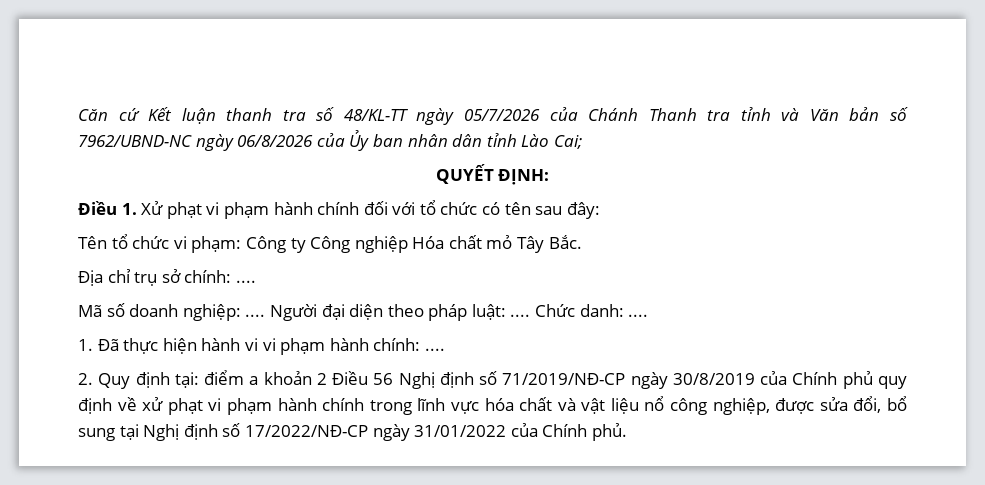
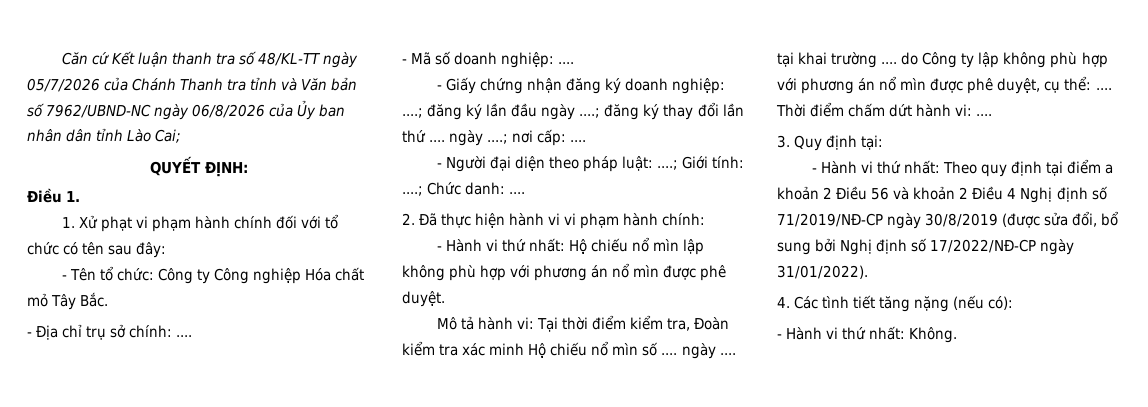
- Điều 1. Xử phạt vi phạm hành chính đối với tổ chức có tên sau đây:
+ Điều 1.
+ 1. Xử phạt vi phạm hành chính đối với tổ chức có tên sau đây:
- Tên tổ chức vi phạm: Công ty Công nghiệp Hóa chất mỏ Tây Bắc.
+ - Tên tổ chức: Công ty Công nghiệp Hóa chất mỏ Tây Bắc.
- Địa chỉ trụ sở chính: ....
+ - Địa chỉ trụ sở chính: ....
- Mã số doanh nghiệp: .... Người đại diện theo pháp luật: .... Chức danh: ....
+ - Mã số doanh nghiệp: ....
+ - Giấy chứng nhận đăng ký doanh nghiệp: ....; đăng ký lần đầu ngày ....; đăng ký thay đổi lần thứ .... ngày ....; nơi cấp: ....
+ - Người đại diện theo pháp luật: ....; Giới tính: ....; Chức danh: ....
- 1. Đã thực hiện hành vi vi phạm hành chính: ....
- 2. Quy định tại: điểm a khoản 2 Điều 56 Nghị định số 71/2019/NĐ-CP ngày 30/8/2019 của Chính phủ quy định về xử phạt vi phạm hành chính trong lĩnh vực hóa chất và vật liệu nổ công nghiệp, được sửa đổi, bổ sung tại Nghị định số 17/2022/NĐ-CP ngày 31/01/2022 của Chính phủ.
+ 2. Đã thực hiện hành vi vi phạm hành chính:
+ - Hành vi thứ nhất: Hộ chiếu nổ mìn lập không phù hợp với phương án nổ mìn được phê duyệt.
+ Mô tả hành vi: Tại thời điểm kiểm tra, Đoàn kiểm tra xác minh Hộ chiếu nổ mìn số .... ngày .... tại khai trường .... do Công ty lập không phù hợp với phương án nổ mìn được phê duyệt, cụ thể: .... Thời điểm chấm dứt hành vi: ....
+ 3. Quy định tại:
+ - Hành vi thứ nhất: Theo quy định tại điểm a khoản 2 Điều 56 và khoản 2 Điều 4 Nghị định số 71/2019/NĐ-CP ngày 30/8/2019 (được sửa đổi, bổ sung bởi Nghị định số 17/2022/NĐ-CP ngày 31/01/2022).
+ 4. Các tình tiết tăng nặng (nếu có):
+ - Hành vi thứ nhất: Không.

